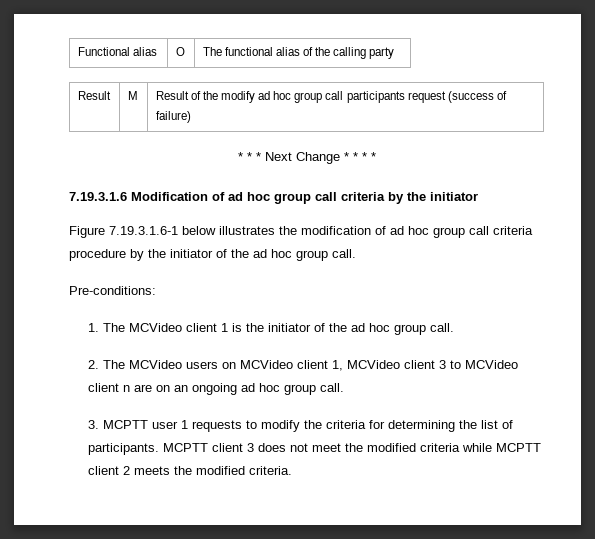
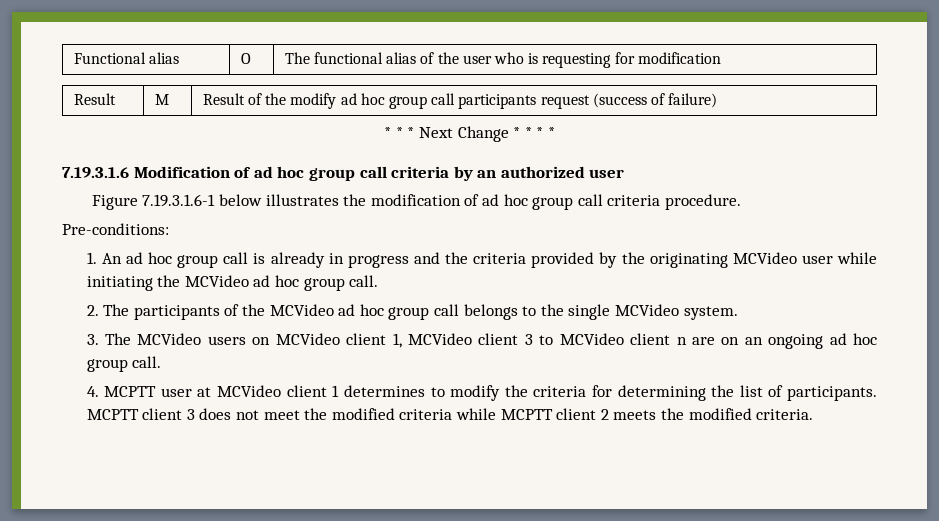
- Functional alias | O | The functional alias of the calling party
+ Functional alias | O | The functional alias of the user who is requesting for modification
- 7.19.3.1.6 Modification of ad hoc group call criteria by the initiator
+ 7.19.3.1.6 Modification of ad hoc group call criteria by an authorized user
- Figure 7.19.3.1.6-1 below illustrates the modification of ad hoc group call criteria procedure by the initiator of the ad hoc group call.
+ Figure 7.19.3.1.6-1 below illustrates the modification of ad hoc group call criteria procedure.
  Pre-conditions:
- 1. The MCVideo client 1 is the initiator of the ad hoc group call.
+ 1. An ad hoc group call is already in progress and the criteria provided by the originating MCVideo user while initiating the MCVideo ad hoc group call.
- 2. The MCVideo users on MCVideo client 1, MCVideo client 3 to MCVideo client n are on an ongoing ad hoc group call.
+ 2. The participants of the MCVideo ad hoc group call belongs to the single MCVideo system.
+ 3. The MCVideo users on MCVideo client 1, MCVideo client 3 to MCVideo client n are on an ongoing ad hoc group call.
- 3. MCPTT user 1 requests to modify the criteria for determining the list of participants.
+ 4. MCPTT user at MCVideo client 1 determines to modify the criteria for determining the list of participants.

